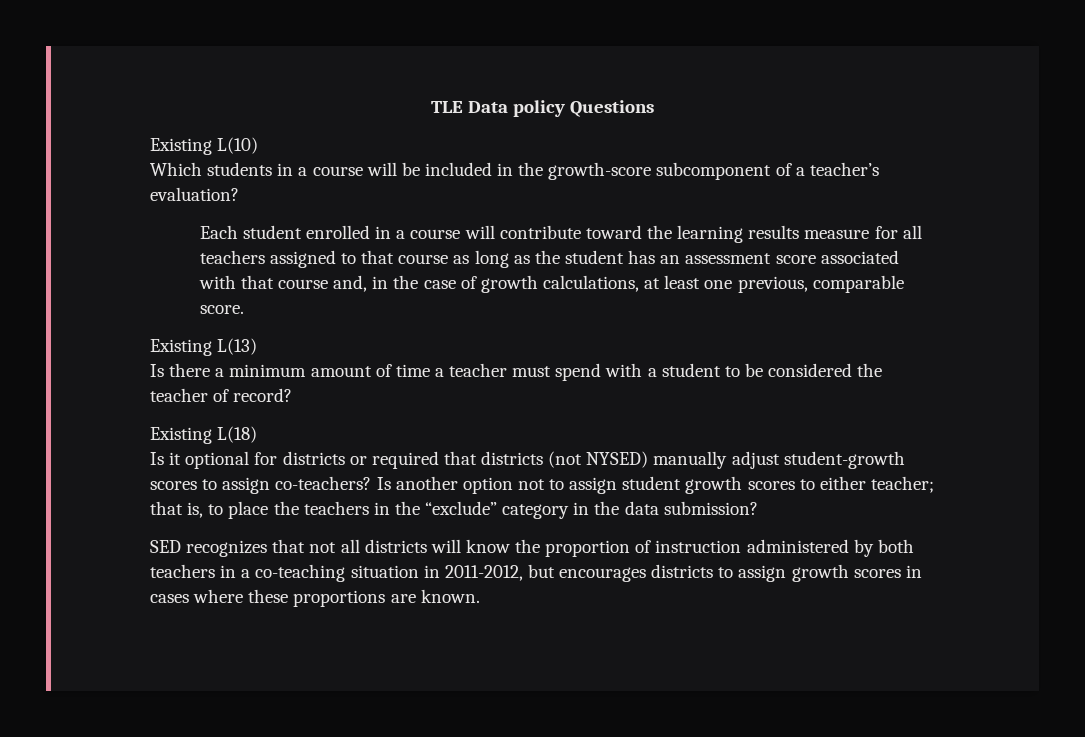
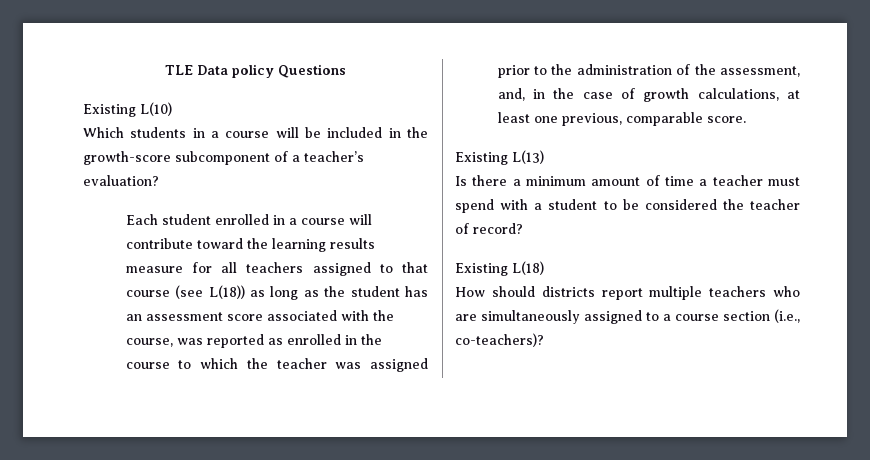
- Each student enrolled in a course will contribute toward the learning results measure for all teachers assigned to that course as long as the student has an assessment score associated with that course and, in the case of growth calculations, at least one previous, comparable score.
+ Each student enrolled in a course will contribute toward the learning results measure for all teachers assigned to that course (see L(18)) as long as the student has an assessment score associated with the course, was reported as enrolled in the course to which the teacher was assigned prior to the administration of the assessment, and, in the case of growth calculations, at least one previous, comparable score.
- Is it optional for districts or required that districts (not NYSED) manually adjust student-growth scores to assign co-teachers? Is another option not to assign student growth scores to either teacher; that is, to place the teachers in the “exclude” category in the data submission?
- SED recognizes that not all districts will know the proportion of instruction administered by both teachers in a co-teaching situation in 2011-2012, but encourages districts to assign growth scores in cases where these proportions are known.
+ How should districts report multiple teachers who are simultaneously assigned to a course section (i.e., co-teachers)?

